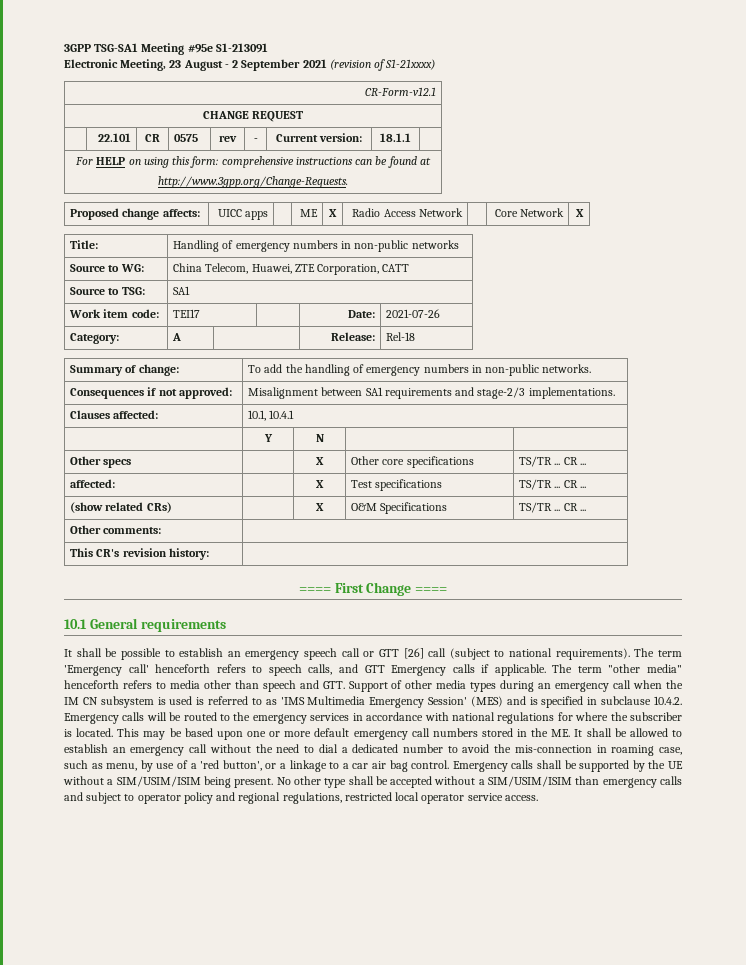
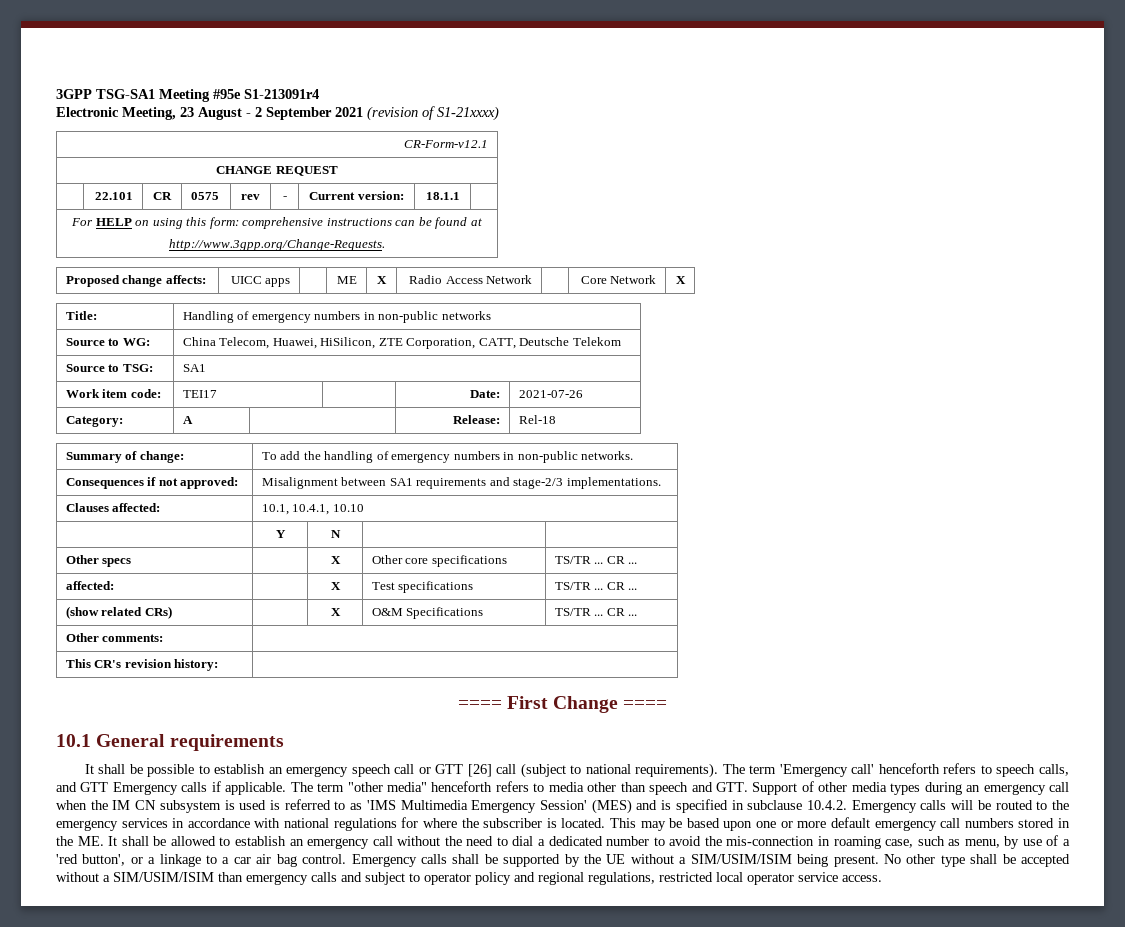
- 3GPP TSG-SA1 Meeting #95e S1-213091
+ 3GPP TSG-SA1 Meeting #95e S1-213091r4
- Source to WG: | China Telecom, Huawei, ZTE Corporation, CATT
+ Source to WG: | China Telecom, Huawei, HiSilicon, ZTE Corporation, CATT, Deutsche Telekom
- Clauses affected: | 10.1, 10.4.1
+ Clauses affected: | 10.1, 10.4.1, 10.10

